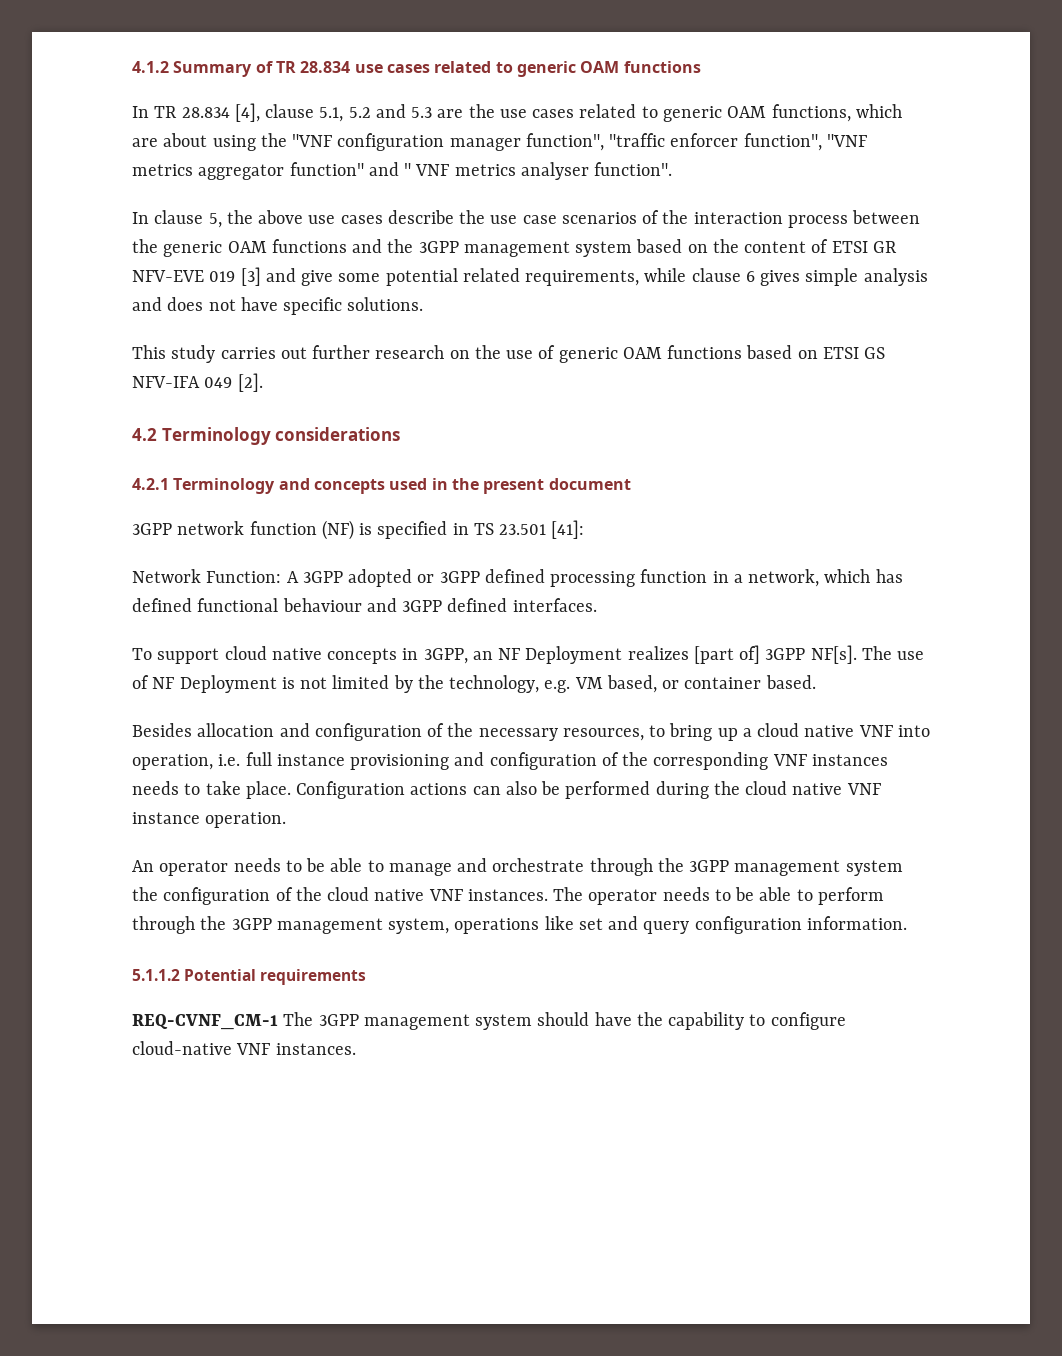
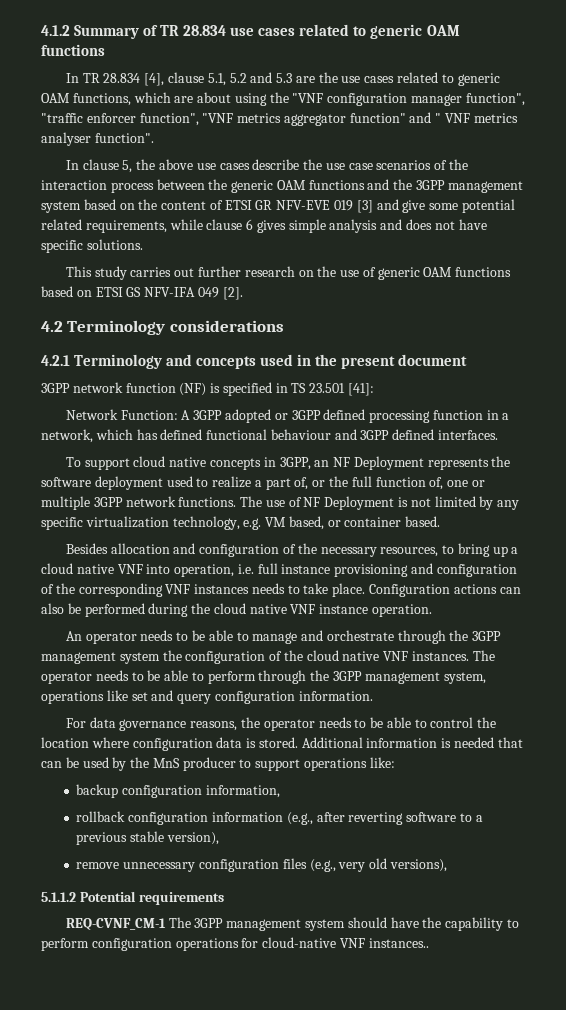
- To support cloud native concepts in 3GPP, an NF Deployment realizes [part of] 3GPP NF[s].
+ To support cloud native concepts in 3GPP, an NF Deployment represents the software deployment used to realize a part of, or the full function of, one or multiple 3GPP network functions.
- The use of NF Deployment is not limited by the technology, e.g. VM based, or container based.
+ The use of NF Deployment is not limited by any specific virtualization technology, e.g. VM based, or container based.
+ For data governance reasons, the operator needs to be able to control the location where configuration data is stored. Additional information is needed that can be used by the MnS producer to support operations like:
+ backup configuration information,
+ rollback configuration information (e.g., after reverting software to a previous stable version),
+ remove unnecessary configuration files (e.g., very old versions),
- REQ-CVNF_CM-1 The 3GPP management system should have the capability to configure cloud-native VNF instances.
+ REQ-CVNF_CM-1 The 3GPP management system should have the capability to perform configuration operations for cloud-native VNF instances..

